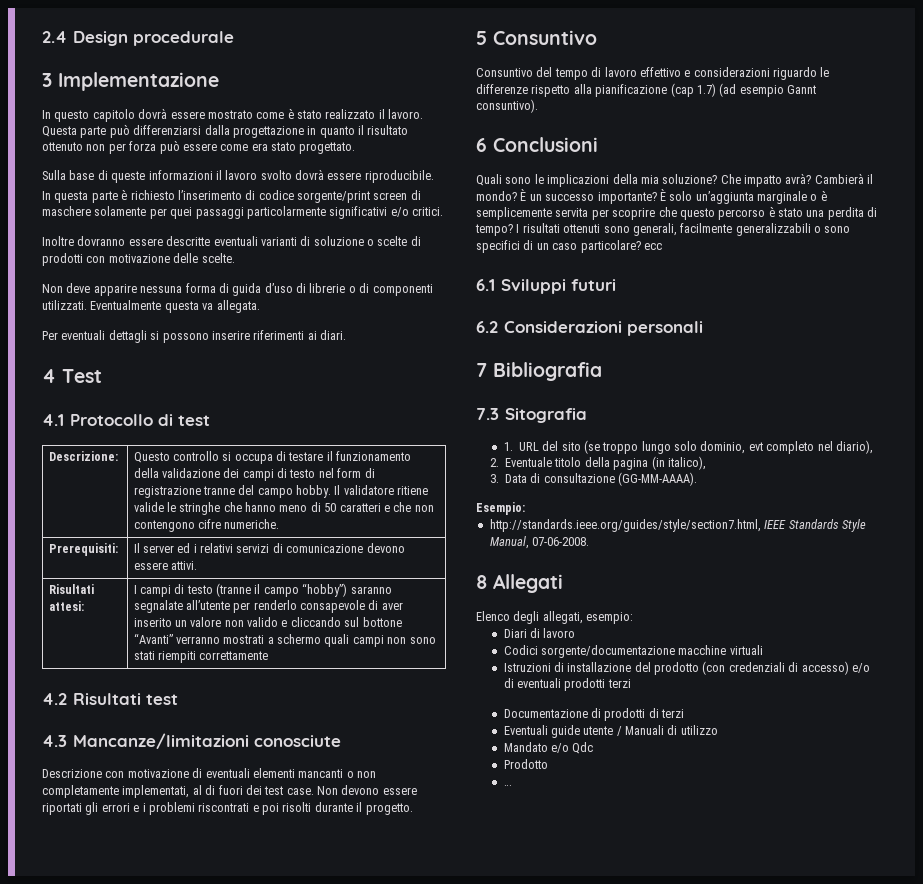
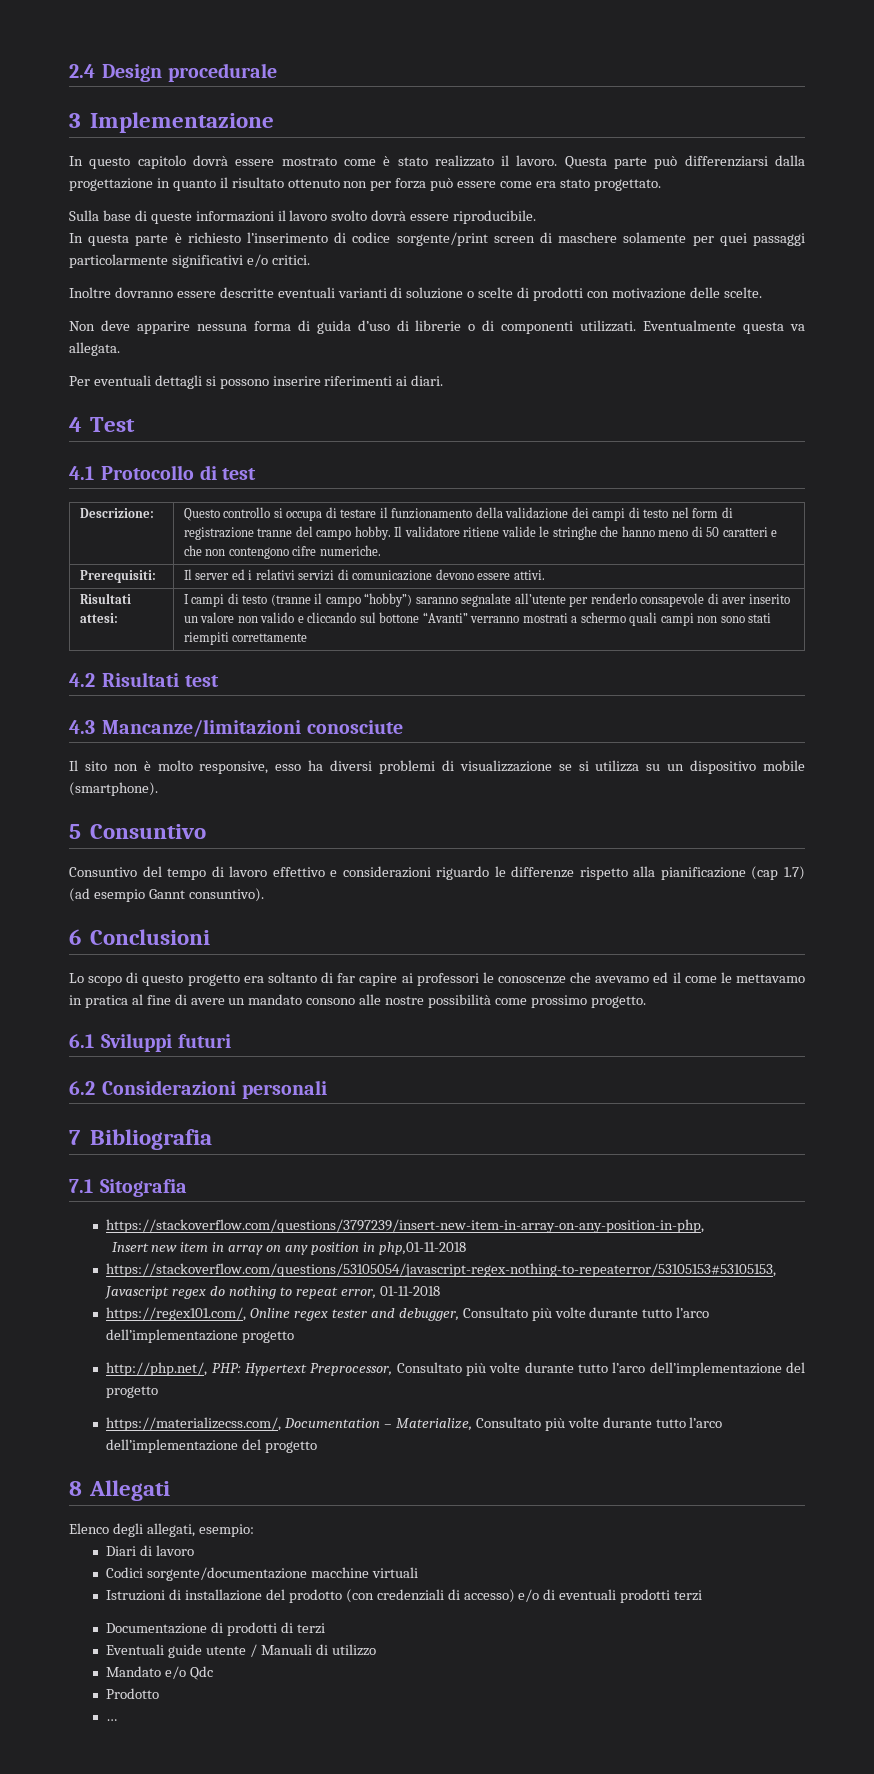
- Descrizione con motivazione di eventuali elementi mancanti o non completamente implementati, al di fuori dei test case. Non devono essere riportati gli errori e i problemi riscontrati e poi risolti durante il progetto.
+ Il sito non è molto responsive, esso ha diversi problemi di visualizzazione se si utilizza su un dispositivo mobile (smartphone).
- Quali sono le implicazioni della mia soluzione? Che impatto avrà? Cambierà il mondo? È un successo importante? È solo un’aggiunta marginale o è semplicemente servita per scoprire che questo percorso è stato una perdita di tempo? I risultati ottenuti sono generali, facilmente generalizzabili o sono specifici di un caso particolare? ecc
+ Lo scopo di questo progetto era soltanto di far capire ai professori le conoscenze che avevamo ed il come le mettavamo in pratica al fine di avere un mandato consono alle nostre possibilità come prossimo progetto.
- 7.3 Sitografia
+ 7.1 Sitografia
- 1. URL del sito (se troppo lungo solo dominio, evt completo nel diario),
- 2. Eventuale titolo della pagina (in italico),
- 3. Data di consultazione (GG-MM-AAAA).
- Esempio:
- http://standards.ieee.org/guides/style/section7.html, IEEE Standards Style Manual, 07-06-2008.
+ https://stackoverflow.com/questions/3797239/insert-new-item-in-array-on-any-position-in-php,
+ Insert new item in array on any position in php,01-11-2018
+ https://stackoverflow.com/questions/53105054/javascript-regex-nothing-to-repeaterror/53105153#53105153, Javascript regex do nothing to repeat error, 01-11-2018
+ https://regex101.com/, Online regex tester and debugger, Consultato più volte durante tutto l’arco dell’implementazione progetto
+ http://php.net/, PHP: Hypertext Preprocessor, Consultato più volte durante tutto l’arco dell’implementazione del progetto
+ https://materializecss.com/, Documentation – Materialize, Consultato più volte durante tutto l’arco dell’implementazione del progetto

